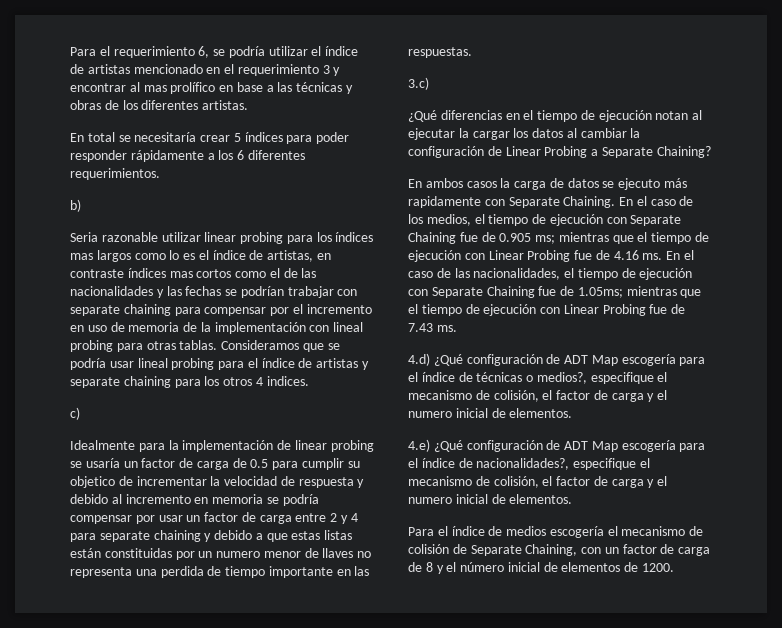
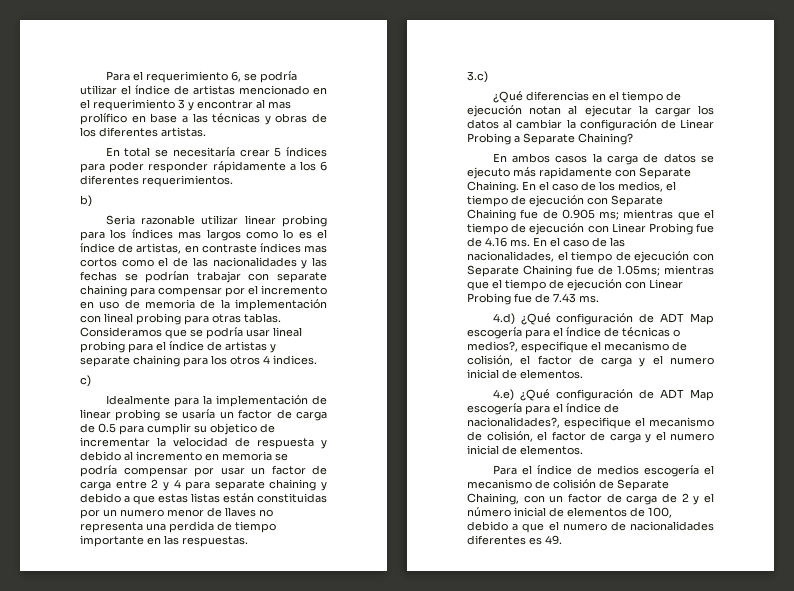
- Para el índice de medios escogería el mecanismo de colisión de Separate Chaining, con un factor de carga de 8 y el número inicial de elementos de 1200.
+ Para el índice de medios escogería el mecanismo de colisión de Separate Chaining, con un factor de carga de 2 y el número inicial de elementos de 100, debido a que el numero de nacionalidades diferentes es 49.

